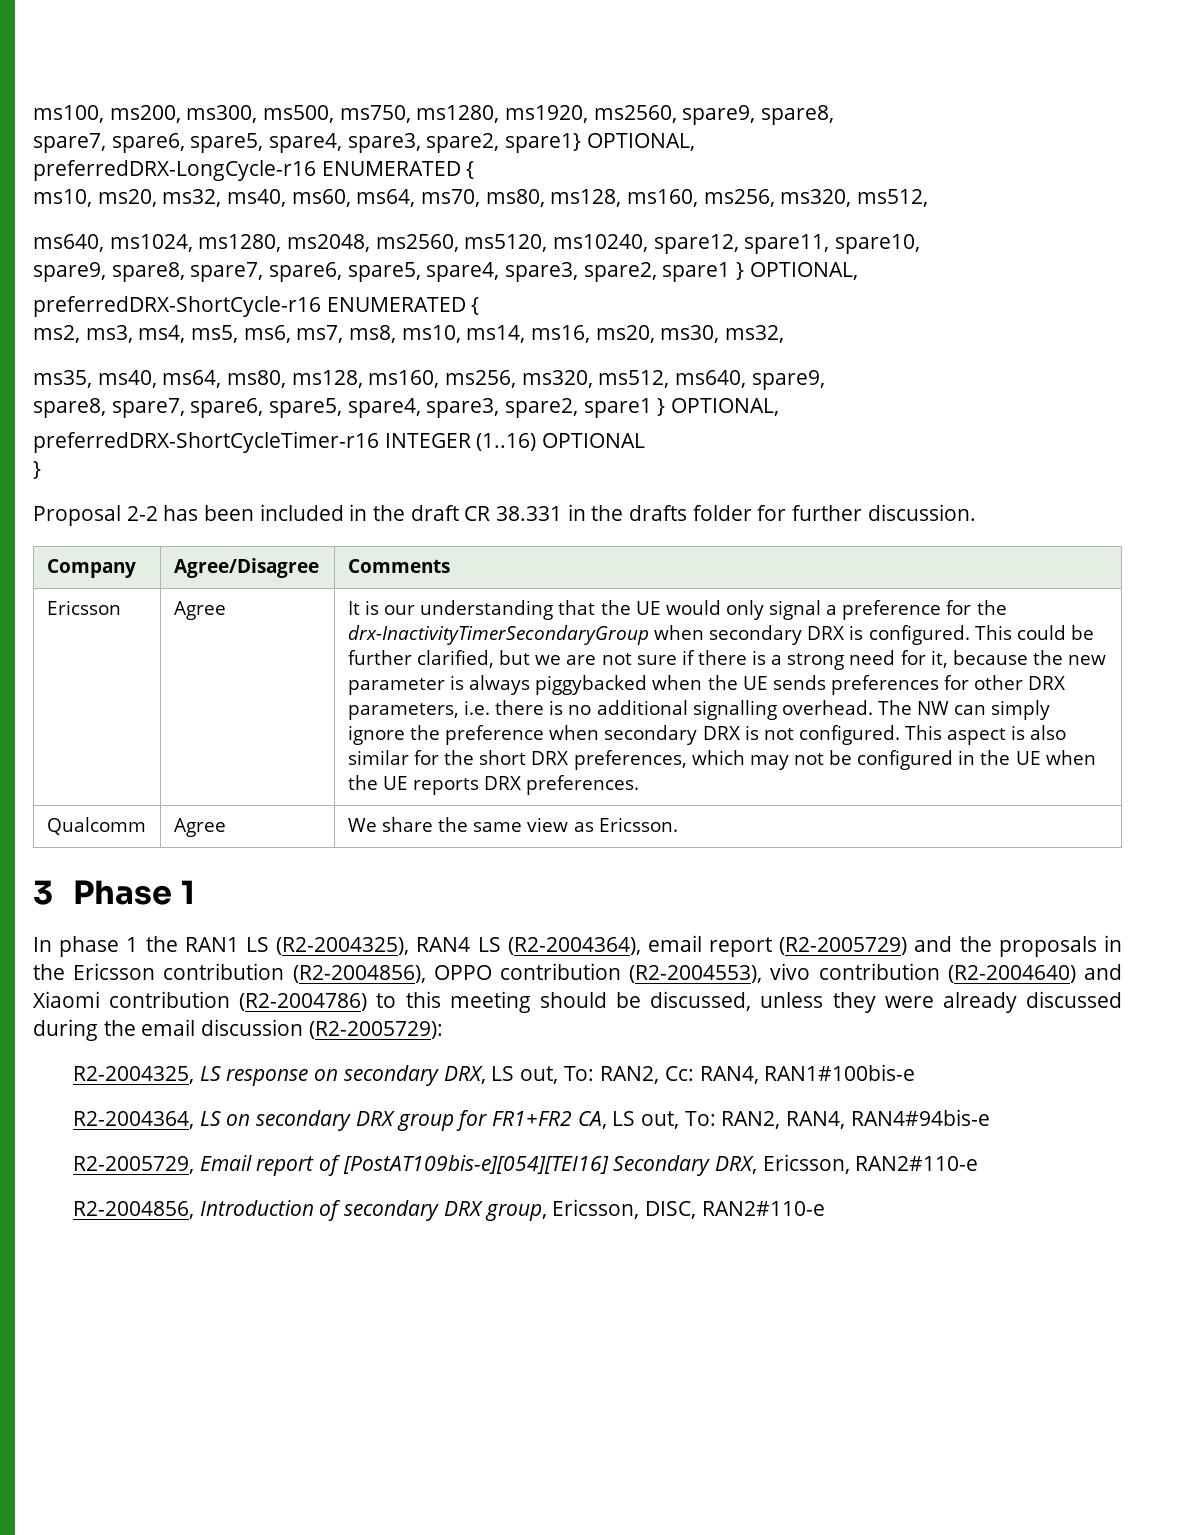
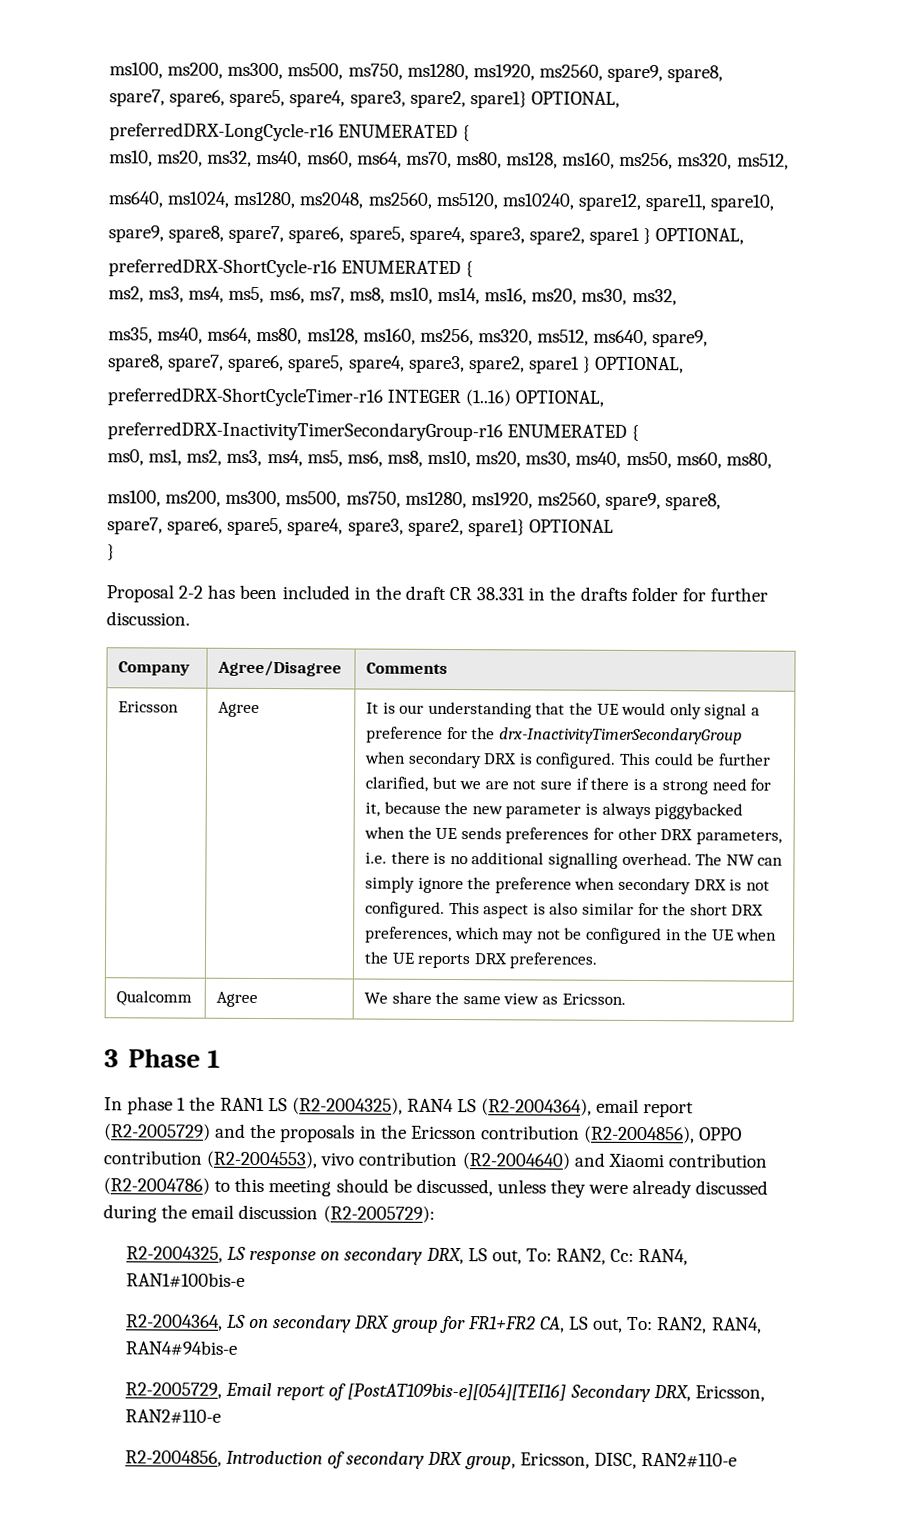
- preferredDRX-ShortCycleTimer-r16 INTEGER (1..16) OPTIONAL
+ preferredDRX-ShortCycleTimer-r16 INTEGER (1..16) OPTIONAL,
+ preferredDRX-InactivityTimerSecondaryGroup-r16 ENUMERATED {
+ ms0, ms1, ms2, ms3, ms4, ms5, ms6, ms8, ms10, ms20, ms30, ms40, ms50, ms60, ms80,
+ ms100, ms200, ms300, ms500, ms750, ms1280, ms1920, ms2560, spare9, spare8,
+ spare7, spare6, spare5, spare4, spare3, spare2, spare1} OPTIONAL

